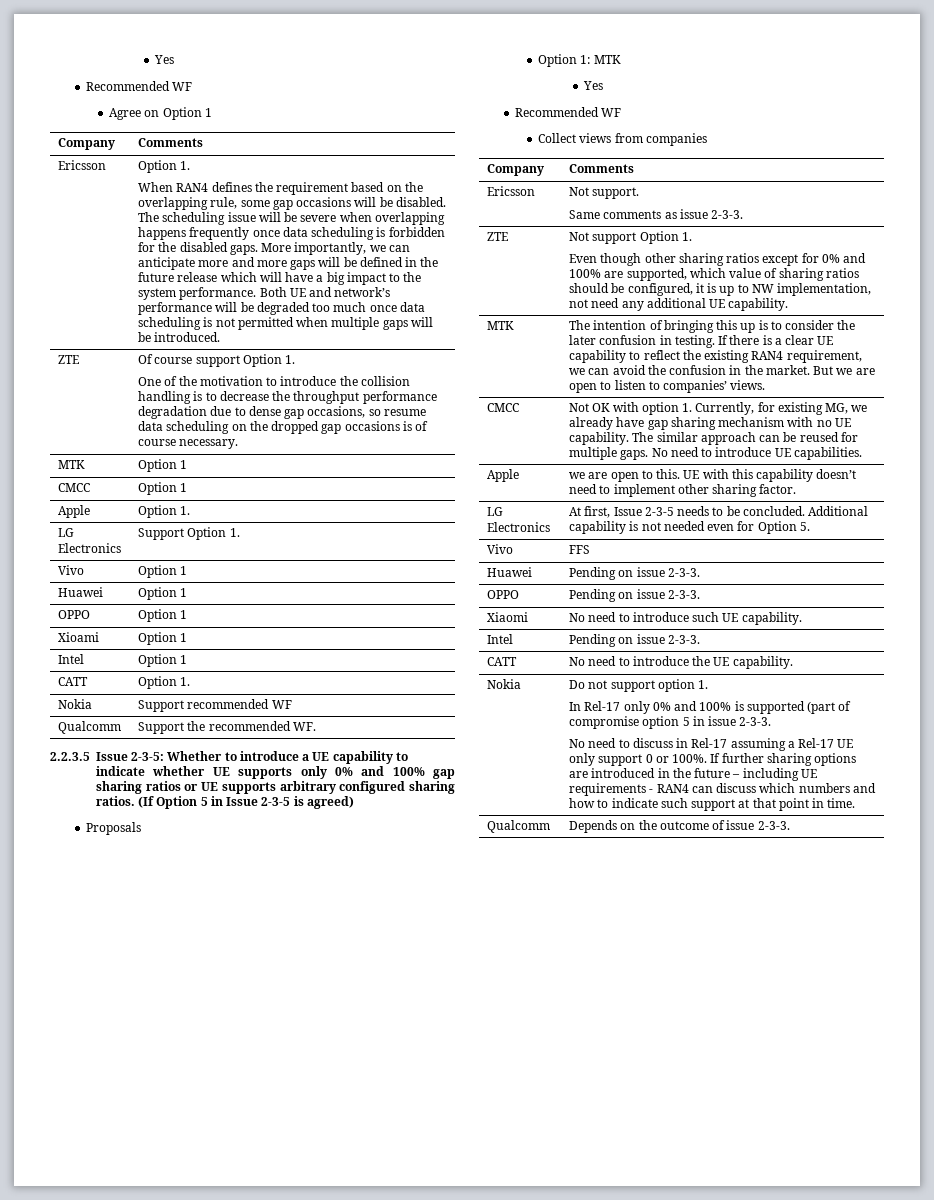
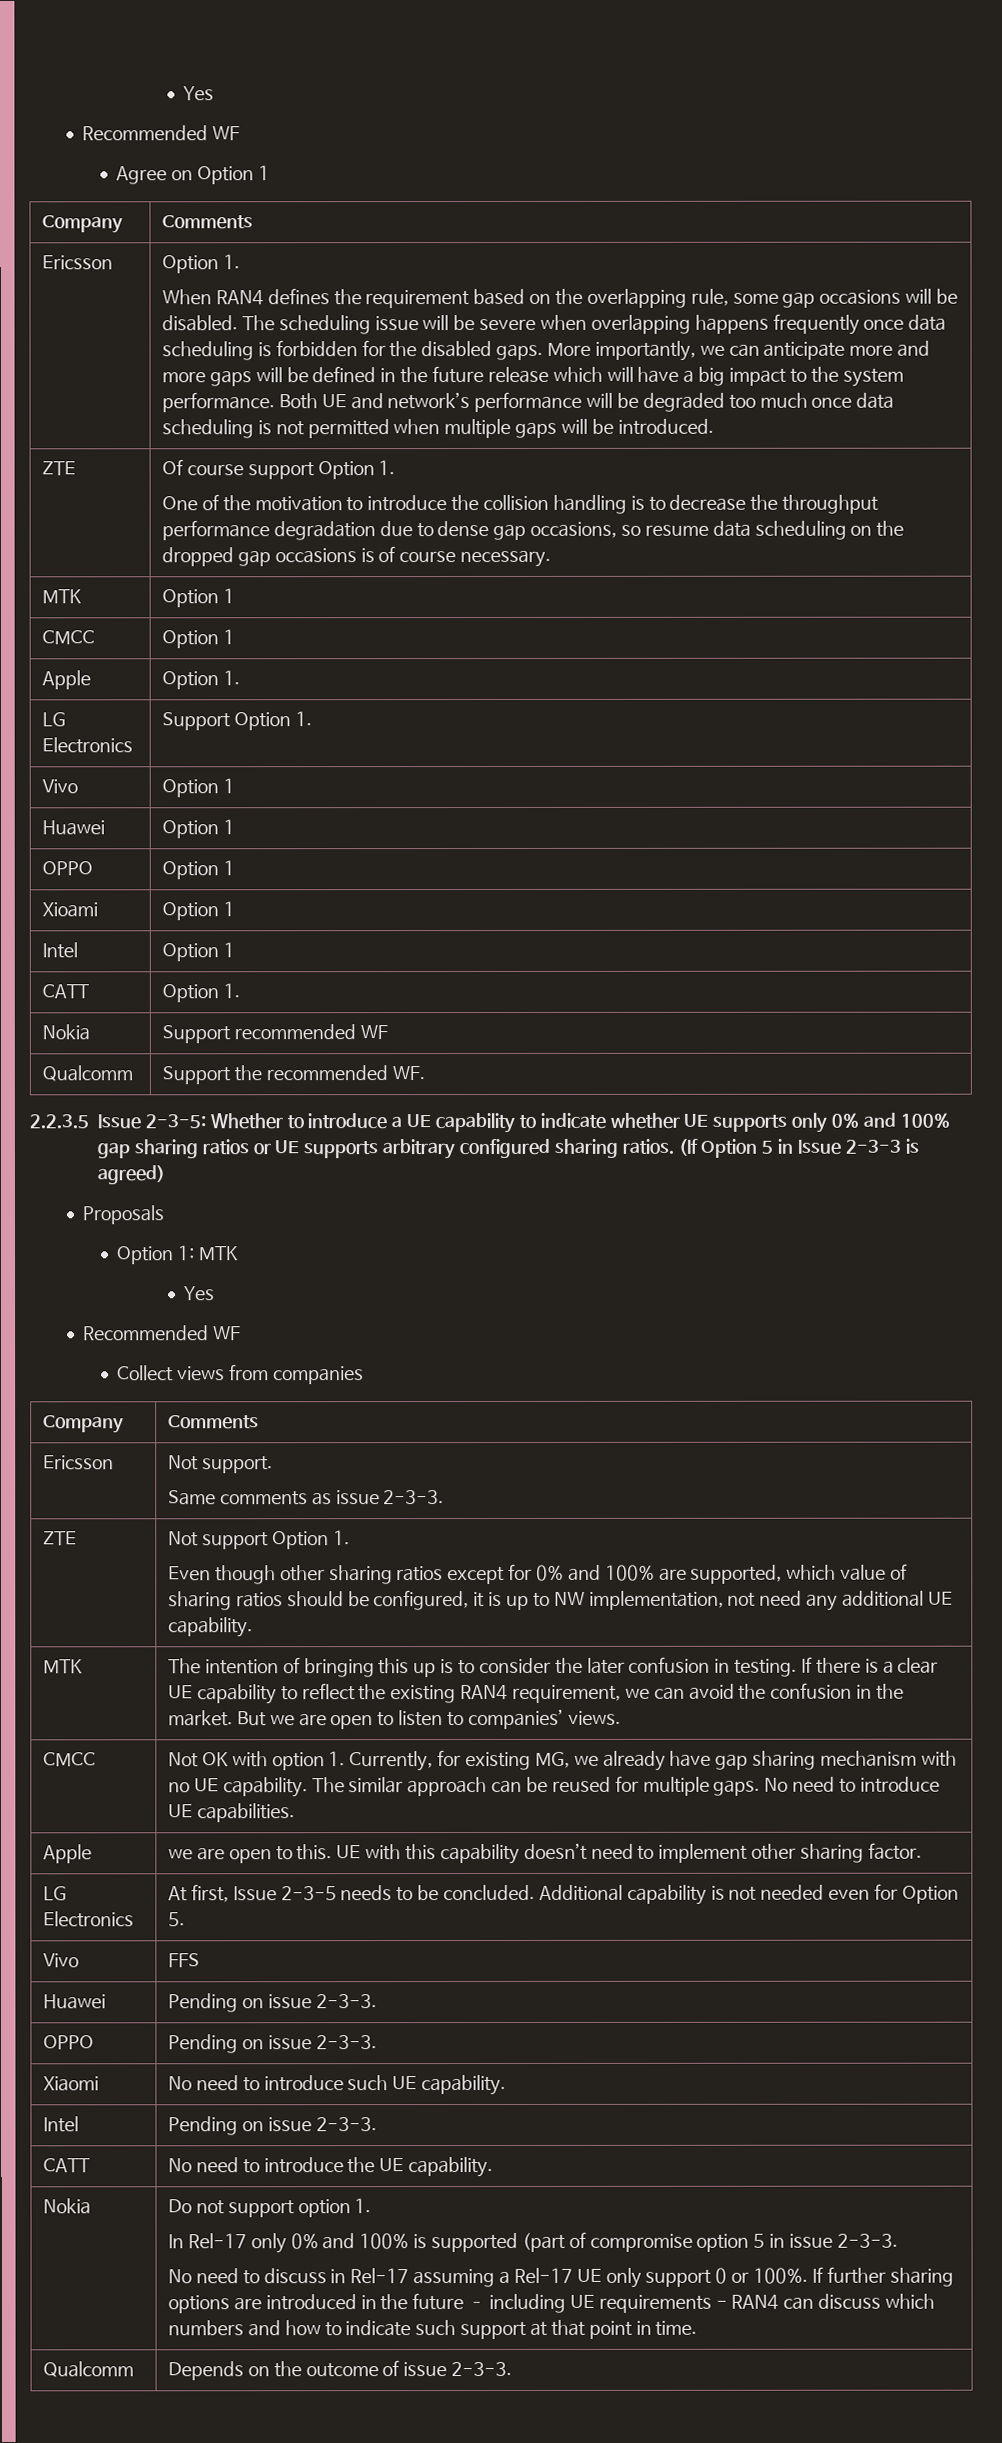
- (If Option 5 in Issue 2-3-5 is agreed)
+ (If Option 5 in Issue 2-3-3 is agreed)

